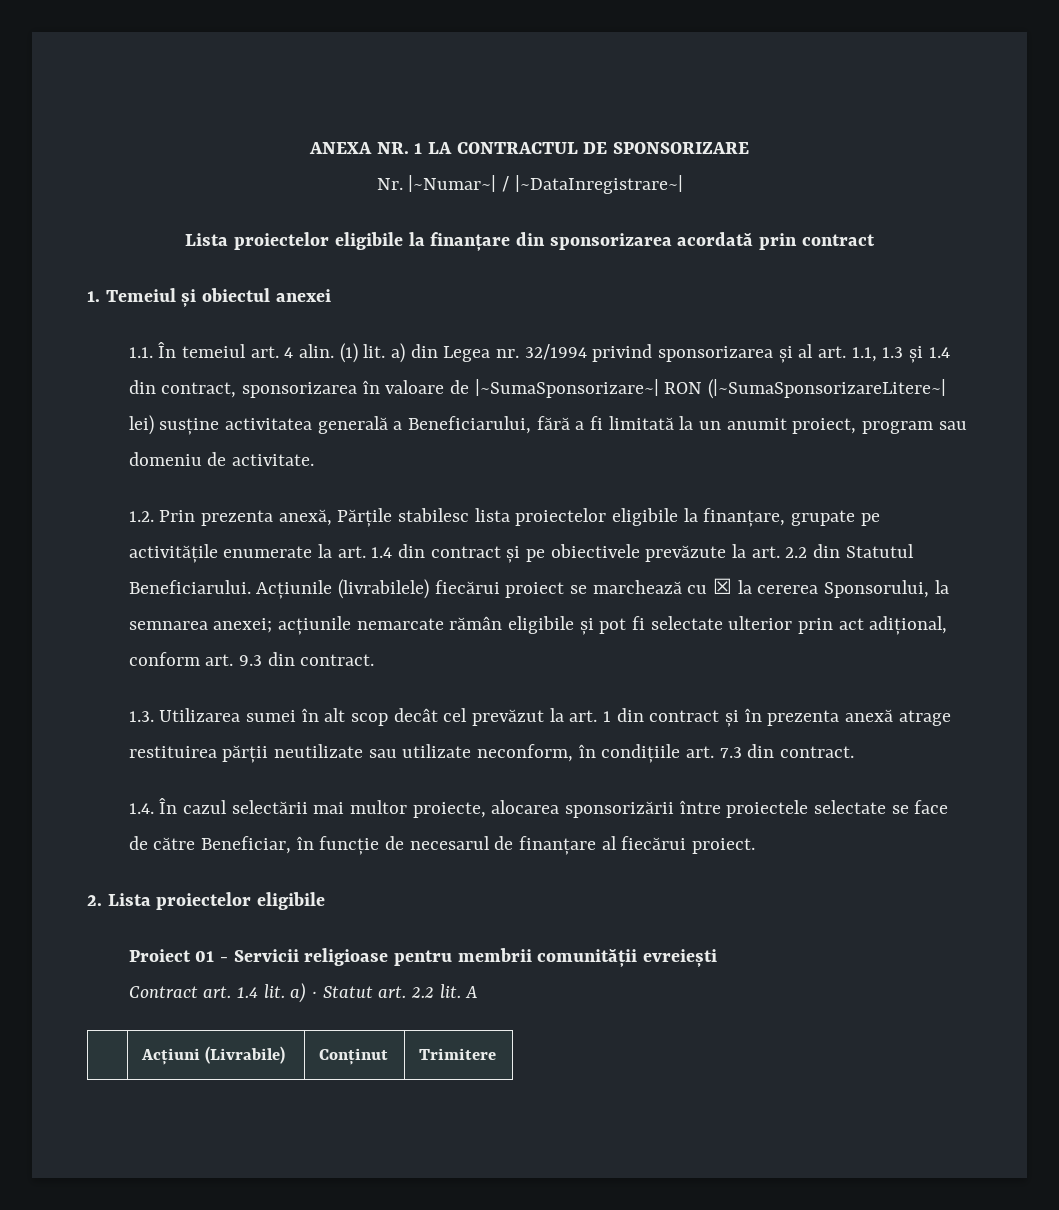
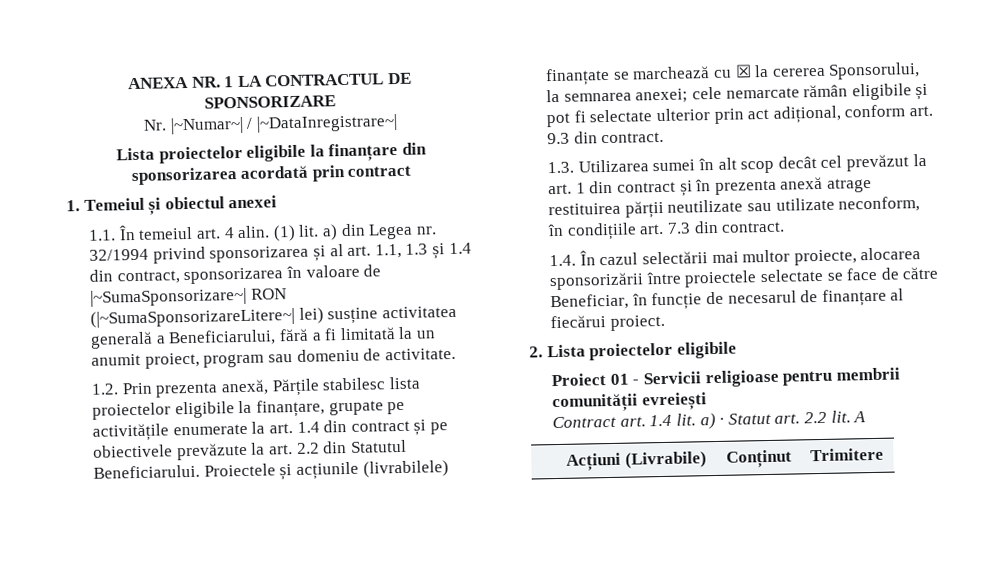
- Acțiunile (livrabilele) fiecărui proiect se marchează cu ☒ la cererea Sponsorului, la semnarea anexei; acțiunile nemarcate rămân eligibile și pot fi selectate ulterior prin act adițional, conform art. 9.3 din contract.
+ Proiectele și acțiunile (livrabilele) finanțate se marchează cu ☒ la cererea Sponsorului, la semnarea anexei; cele nemarcate rămân eligibile și pot fi selectate ulterior prin act adițional, conform art. 9.3 din contract.

